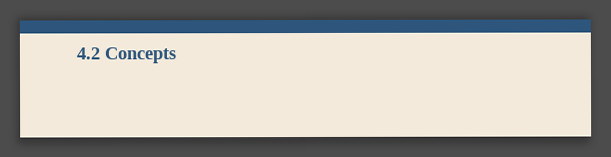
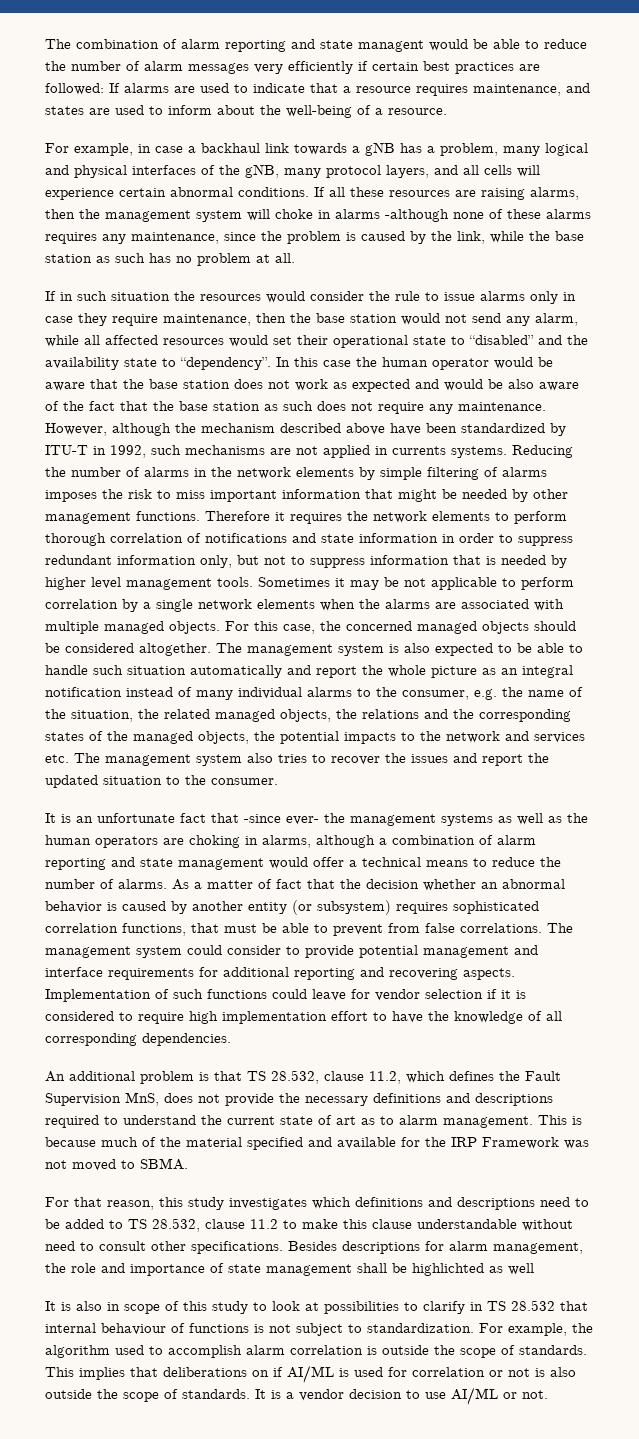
- 4.2 Concepts
+ The combination of alarm reporting and state managent would be able to reduce the number of alarm messages very efficiently if certain best practices are followed: If alarms are used to indicate that a resource requires maintenance, and states are used to inform about the well-being of a resource.
+ For example, in case a backhaul link towards a gNB has a problem, many logical and physical interfaces of the gNB, many protocol layers, and all cells will experience certain abnormal conditions. If all these resources are raising alarms, then the management system will choke in alarms -although none of these alarms requires any maintenance, since the problem is caused by the link, while the base station as such has no problem at all.
+ If in such situation the resources would consider the rule to issue alarms only in case they require maintenance, then the base station would not send any alarm, while all affected resources would set their operational state to “disabled” and the availability state to “dependency”. In this case the human operator would be aware that the base station does not work as expected and would be also aware of the fact that the base station as such does not require any maintenance. However, although the mechanism described above have been standardized by ITU-T in 1992, such mechanisms are not applied in currents systems. Reducing the number of alarms in the network elements by simple filtering of alarms imposes the risk to miss important information that might be needed by other management functions. Therefore it requires the network elements to perform thorough correlation of notifications and state information in order to suppress redundant information only, but not to suppress information that is needed by higher level management tools. Sometimes it may be not applicable to perform correlation by a single network elements when the alarms are associated with multiple managed objects. For this case, the concerned managed objects should be considered altogether. The management system is also expected to be able to handle such situation automatically and report the whole picture as an integral notification instead of many individual alarms to the consumer, e.g. the name of the situation, the related managed objects, the relations and the corresponding states of the managed objects, the potential impacts to the network and services etc. The management system also tries to recover the issues and report the updated situation to the consumer.
+ It is an unfortunate fact that -since ever- the management systems as well as the human operators are choking in alarms, although a combination of alarm reporting and state management would offer a technical means to reduce the number of alarms. As a matter of fact that the decision whether an abnormal behavior is caused by another entity (or subsystem) requires sophisticated correlation functions, that must be able to prevent from false correlations. The management system could consider to provide potential management and interface requirements for additional reporting and recovering aspects. Implementation of such functions could leave for vendor selection if it is considered to require high implementation effort to have the knowledge of all corresponding dependencies.
+ An additional problem is that TS 28.532, clause 11.2, which defines the Fault Supervision MnS, does not provide the necessary definitions and descriptions required to understand the current state of art as to alarm management. This is because much of the material specified and available for the IRP Framework was not moved to SBMA.
+ For that reason, this study investigates which definitions and descriptions need to be added to TS 28.532, clause 11.2 to make this clause understandable without need to consult other specifications. Besides descriptions for alarm management, the role and importance of state management shall be highlichted as well
+ It is also in scope of this study to look at possibilities to clarify in TS 28.532 that internal behaviour of functions is not subject to standardization. For example, the algorithm used to accomplish alarm correlation is outside the scope of standards. This implies that deliberations on if AI/ML is used for correlation or not is also outside the scope of standards. It is a vendor decision to use AI/ML or not.

